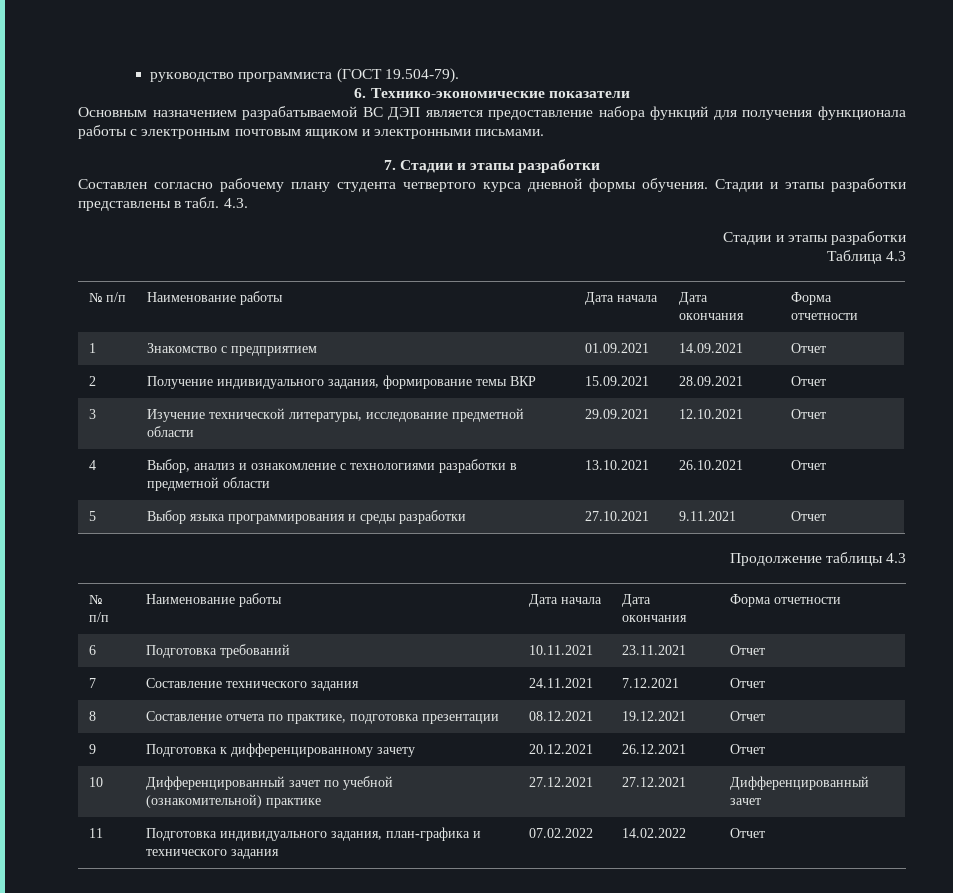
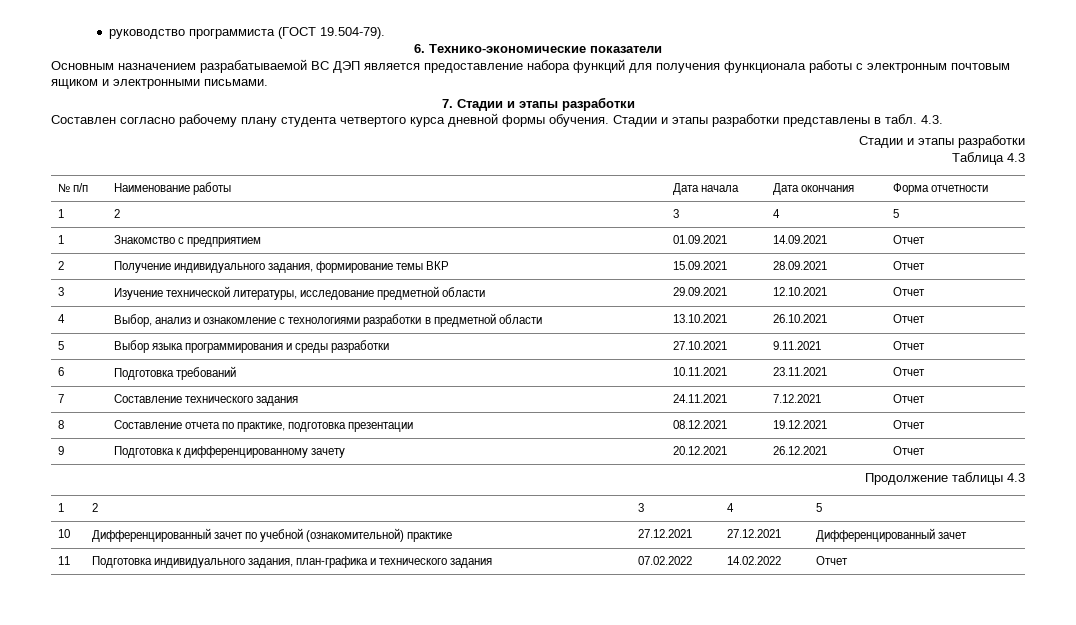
  Таблица 4.3
  № п/п | Наименование работы | Дата начала | Дата окончания | Форма отчетности
+ 1 | 2 | 3 | 4 | 5
- Продолжение таблицы 4.3
- № п/п | Наименование работы | Дата начала | Дата окончания | Форма отчетности
+ Продолжение таблицы 4.3
+ 1 | 2 | 3 | 4 | 5

